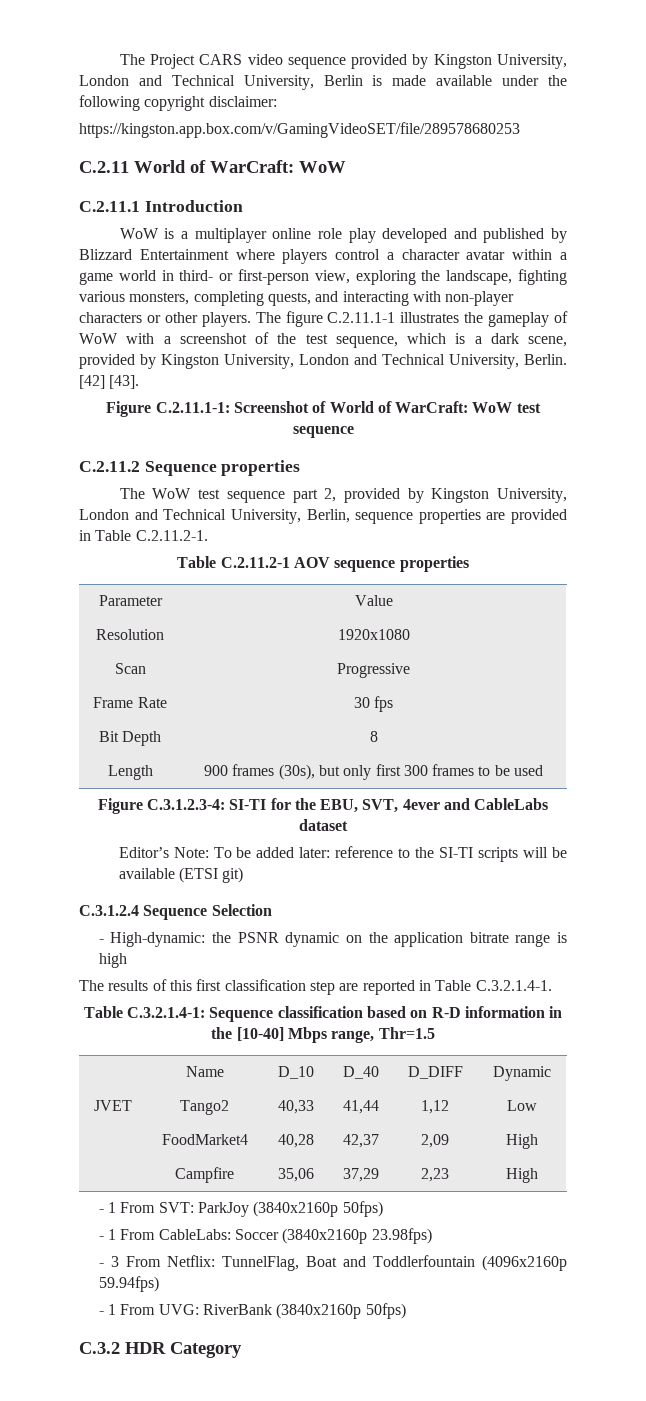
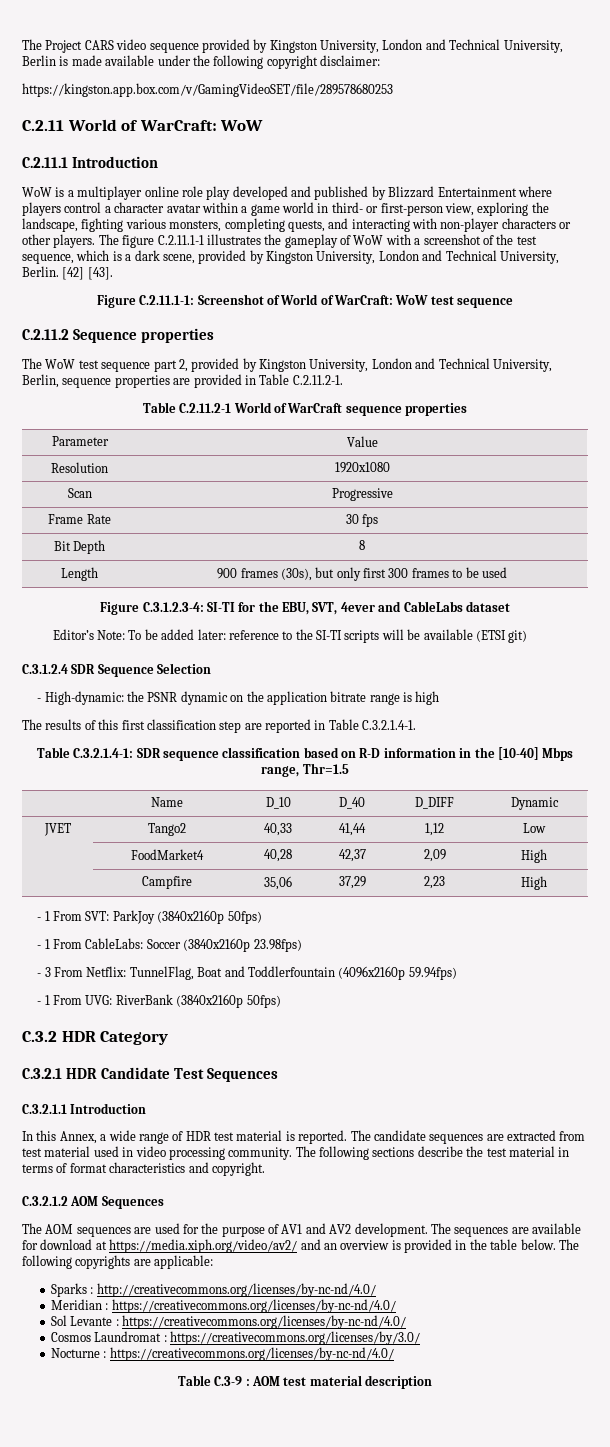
- Table C.2.11.2-1 AOV sequence properties
+ Table C.2.11.2-1 World of WarCraft sequence properties
- C.3.1.2.4 Sequence Selection
+ C.3.1.2.4 SDR Sequence Selection
- Table C.3.2.1.4-1: Sequence classification based on R-D information in the [10-40] Mbps range, Thr=1.5
+ Table C.3.2.1.4-1: SDR sequence classification based on R-D information in the [10-40] Mbps range, Thr=1.5
+ C.3.2.1 HDR Candidate Test Sequences
+ C.3.2.1.1 Introduction
+ In this Annex, a wide range of HDR test material is reported. The candidate sequences are extracted from test material used in video processing community. The following sections describe the test material in terms of format characteristics and copyright.
+ C.3.2.1.2 AOM Sequences
+ The AOM sequences are used for the purpose of AV1 and AV2 development. The sequences are available for download at https://media.xiph.org/video/av2/ and an overview is provided in the table below. The following copyrights are applicable:
+ Sparks : http://creativecommons.org/licenses/by-nc-nd/4.0/
+ Meridian : https://creativecommons.org/licenses/by-nc-nd/4.0/
+ Sol Levante : https://creativecommons.org/licenses/by-nc-nd/4.0/
+ Cosmos Laundromat : https://creativecommons.org/licenses/by/3.0/
+ Nocturne : https://creativecommons.org/licenses/by-nc-nd/4.0/
+ Table C.3-9 : AOM test material description

